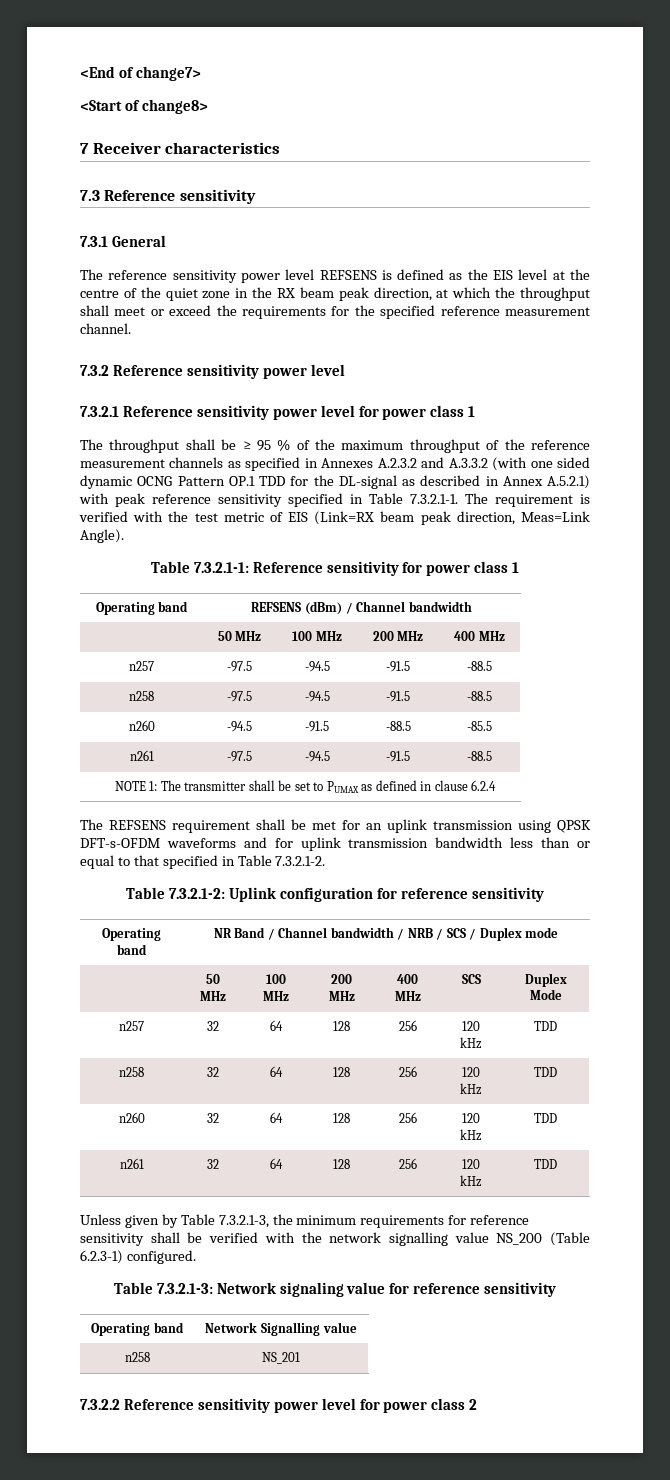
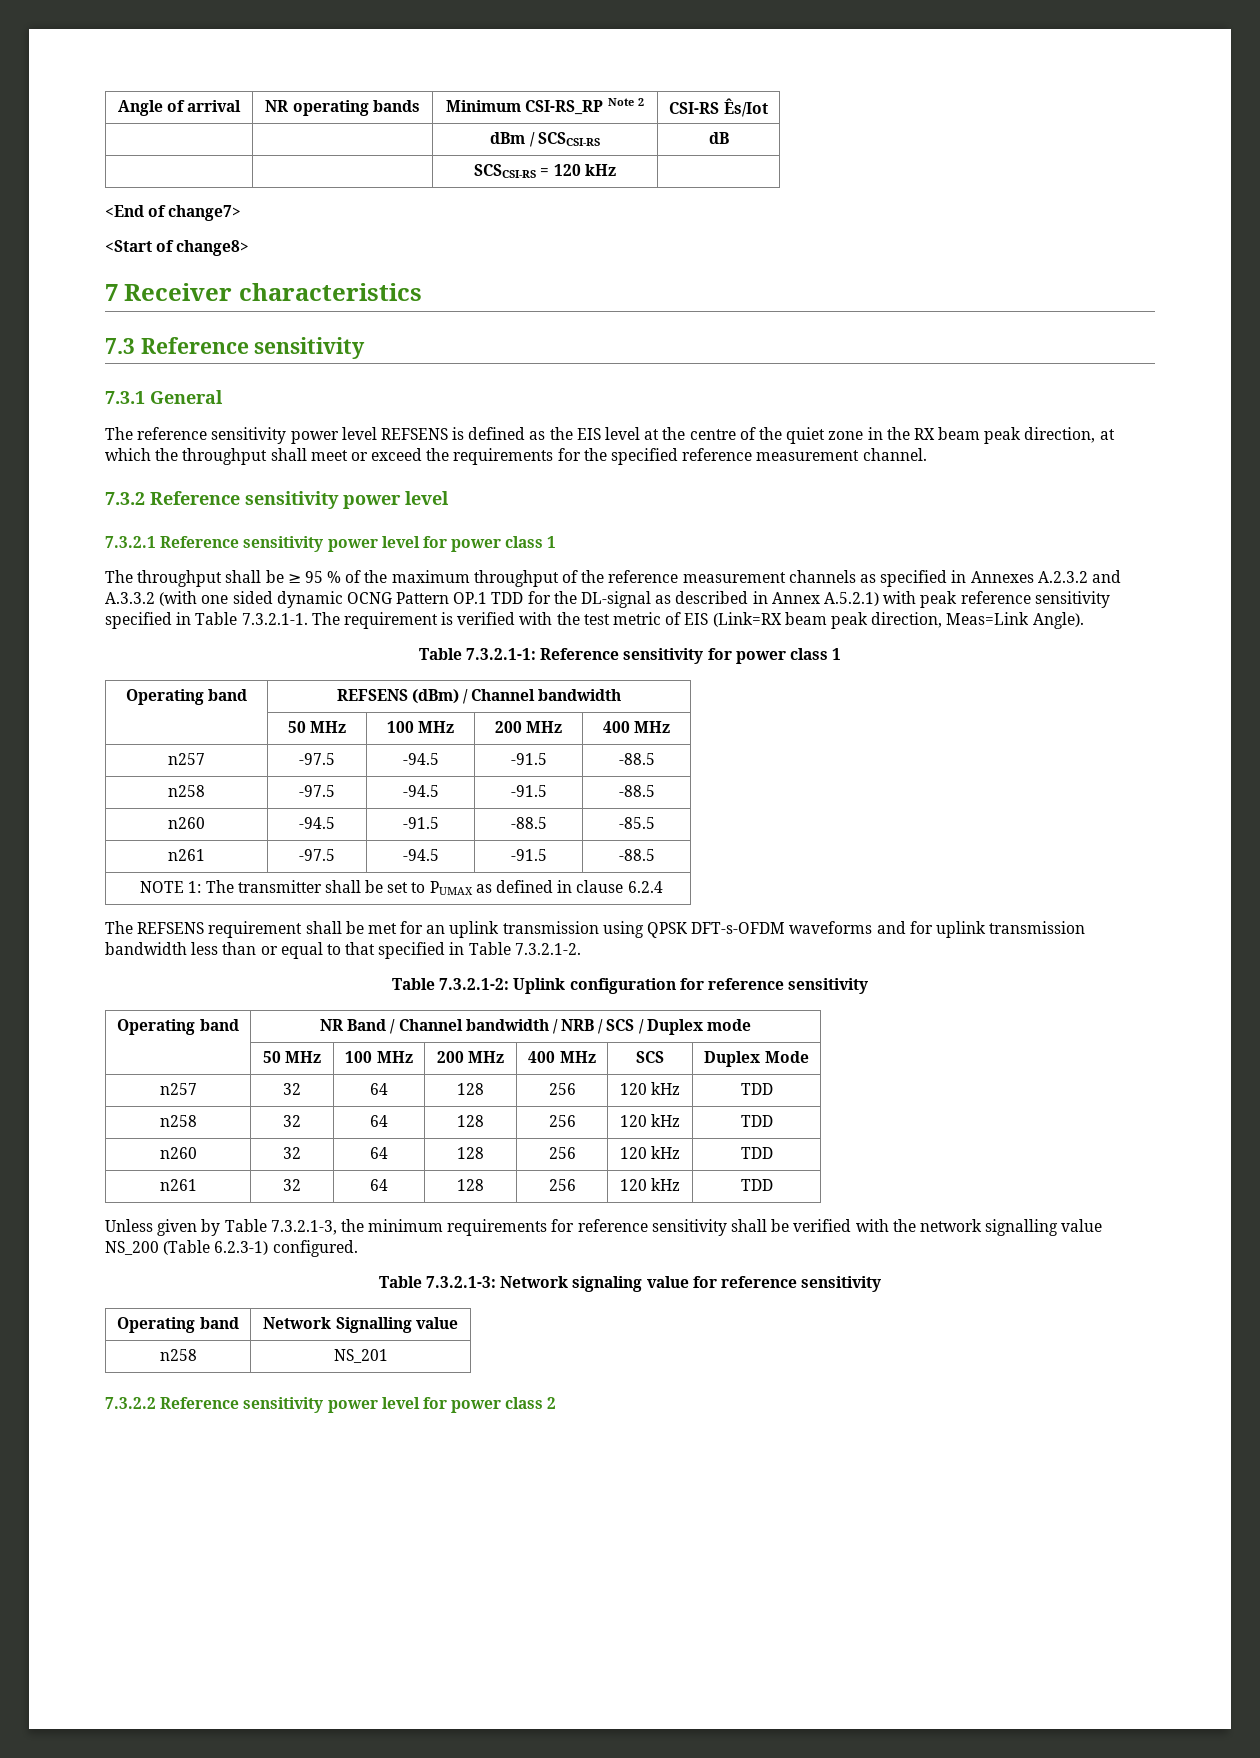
+ Angle of arrival | NR operating bands | Minimum CSI-RS_RP Note 2 | CSI-RS Ês/Iot
+ | | dBm / SCSCSI-RS | dB
+ | | SCSCSI-RS = 120 kHz |

